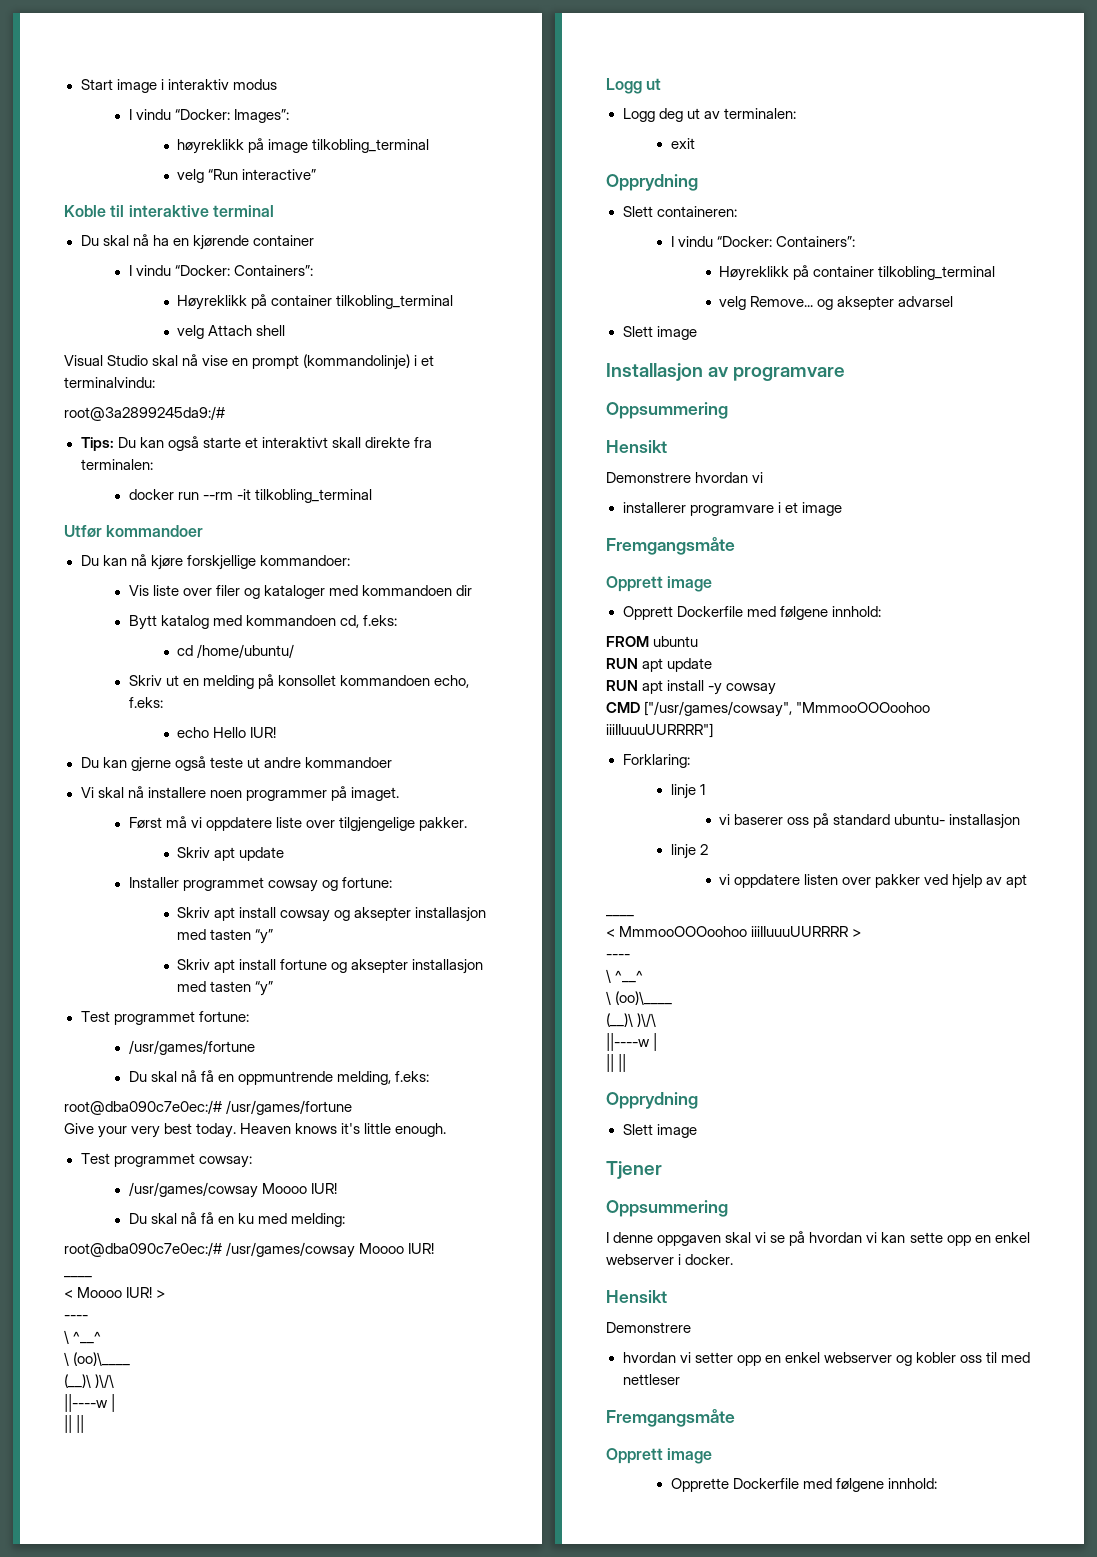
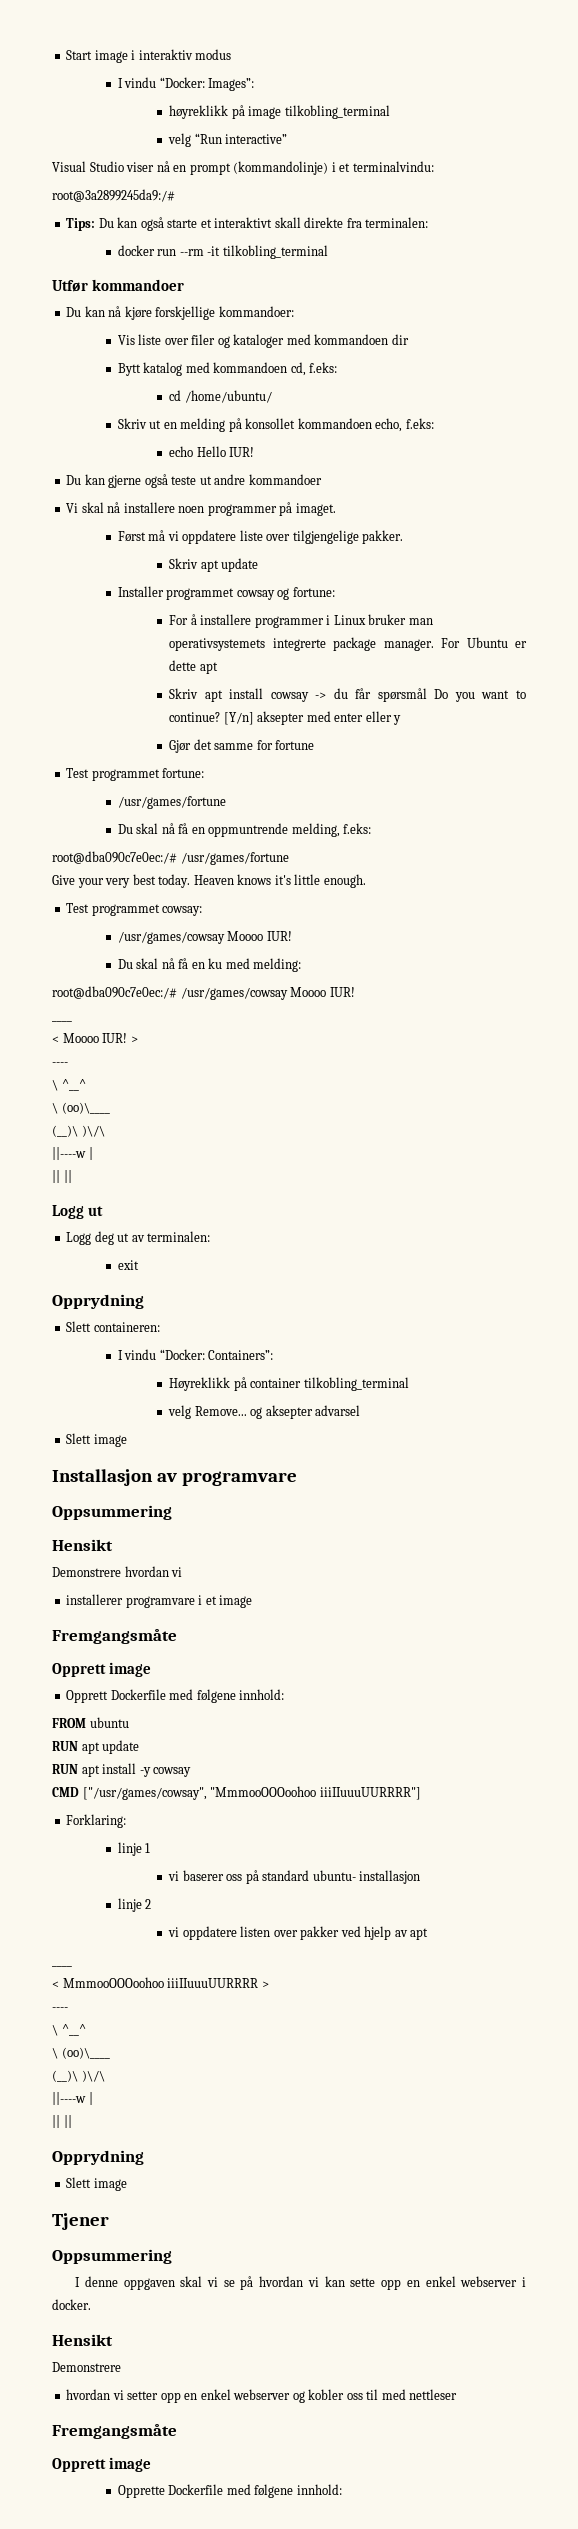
- Koble til interaktive terminal
- Du skal nå ha en kjørende container
- I vindu “Docker: Containers”:
- Høyreklikk på container tilkobling_terminal
- velg Attach shell
- Visual Studio skal nå vise en prompt (kommandolinje) i et terminalvindu:
+ Visual Studio viser nå en prompt (kommandolinje) i et terminalvindu:
- Skriv apt install cowsay og aksepter installasjon med tasten “y”
- Skriv apt install fortune og aksepter installasjon med tasten “y”
+ For å installere programmer i Linux bruker man operativsystemets integrerte package manager. For Ubuntu er dette apt
+ Skriv apt install cowsay -> du får spørsmål Do you want to continue? [Y/n] aksepter med enter eller y
+ Gjør det samme for fortune

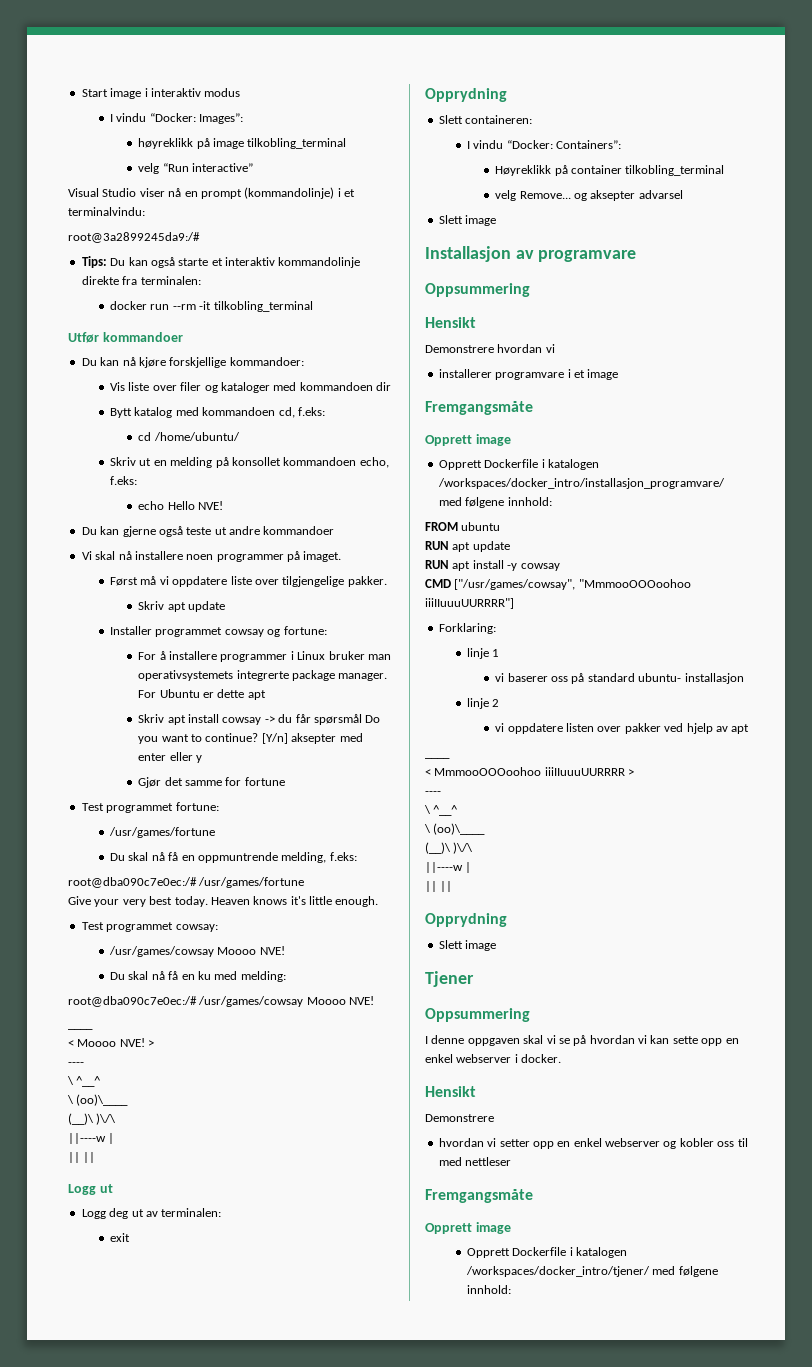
- Tips: Du kan også starte et interaktivt skall direkte fra terminalen:
+ Tips: Du kan også starte et interaktiv kommandolinje direkte fra terminalen:
- echo Hello IUR!
+ echo Hello NVE!
  Test programmet cowsay:
- /usr/games/cowsay Moooo IUR!
+ /usr/games/cowsay Moooo NVE!
- root@dba090c7e0ec:/# /usr/games/cowsay Moooo IUR!
+ root@dba090c7e0ec:/# /usr/games/cowsay Moooo NVE!
- < Moooo IUR!
+ < Moooo NVE!
- Opprett Dockerfile med følgene innhold:
+ Opprett Dockerfile i katalogen /workspaces/docker_intro/installasjon_programvare/ med følgene innhold:
- Opprette Dockerfile med følgene innhold:
+ Opprett Dockerfile i katalogen /workspaces/docker_intro/tjener/ med følgene innhold:

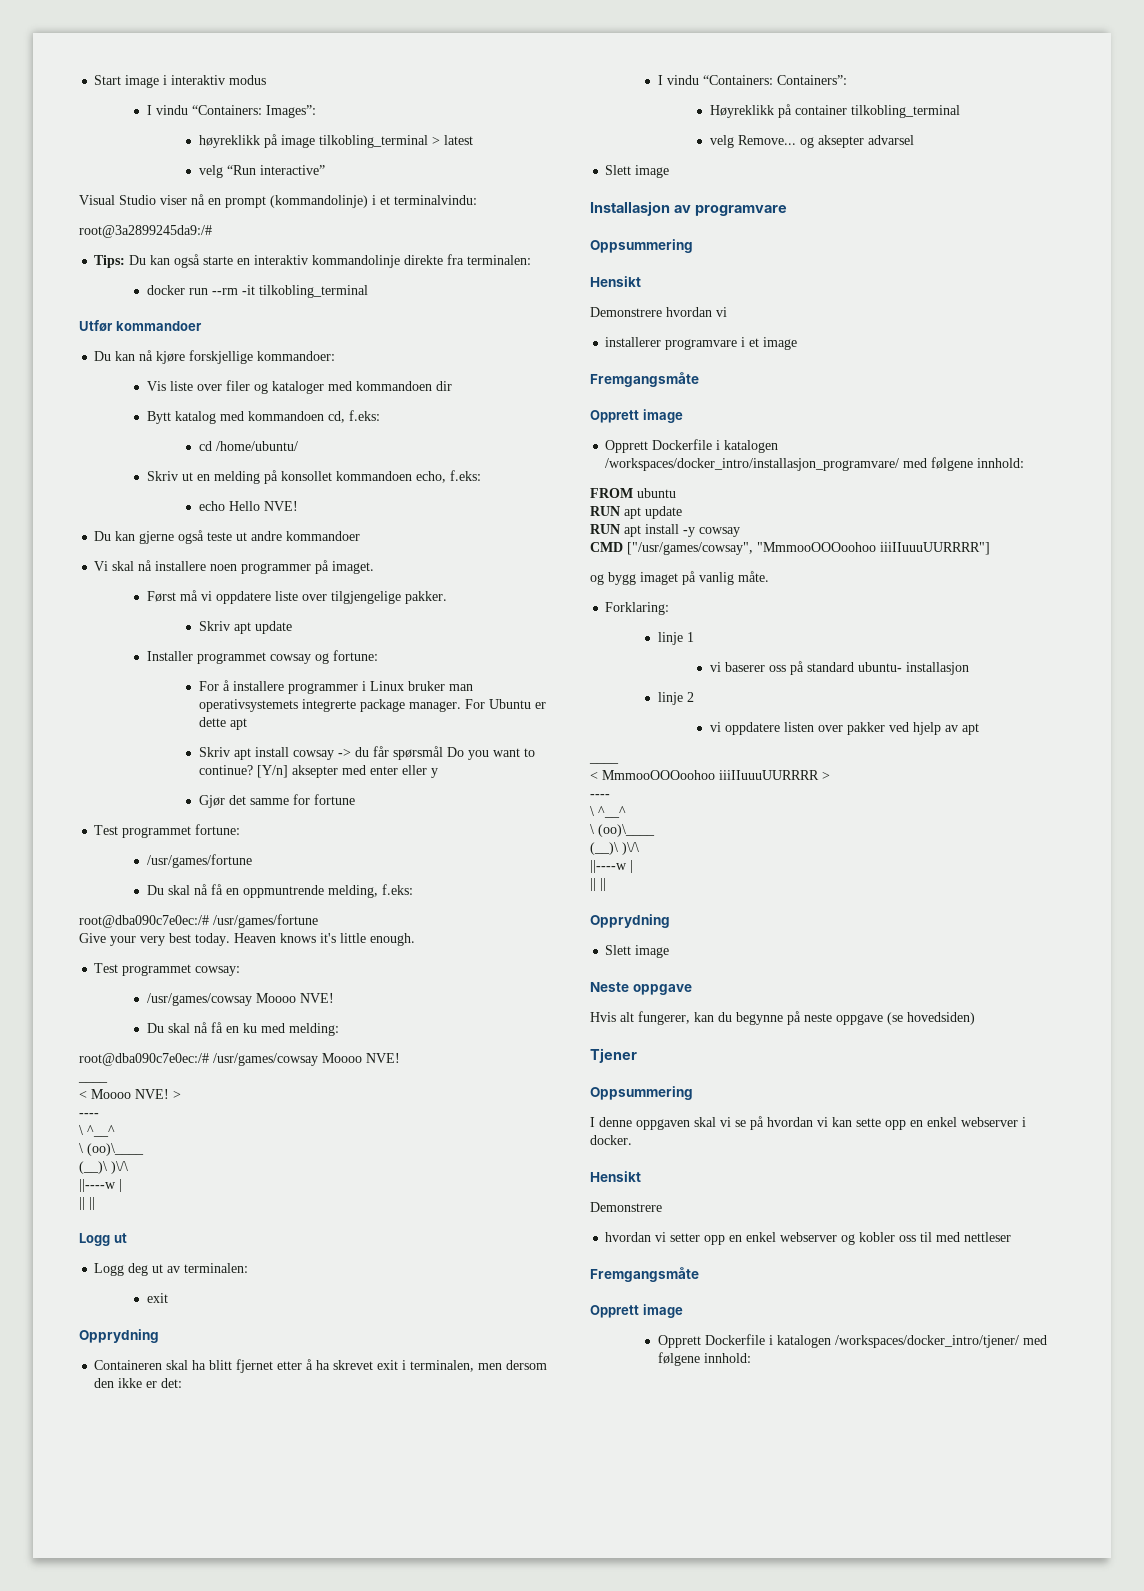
- I vindu “Docker: Images”:
+ I vindu “Containers: Images”:
- høyreklikk på image tilkobling_terminal
+ høyreklikk på image tilkobling_terminal > latest
- Tips: Du kan også starte et interaktiv kommandolinje direkte fra terminalen:
+ Tips: Du kan også starte en interaktiv kommandolinje direkte fra terminalen:
- Slett containeren:
- I vindu “Docker: Containers”:
+ Containeren skal ha blitt fjernet etter å ha skrevet exit i terminalen, men dersom den ikke er det:
+ I vindu “Containers: Containers”:
+ og bygg imaget på vanlig måte.
+ Neste oppgave
+ Hvis alt fungerer, kan du begynne på neste oppgave (se hovedsiden)

